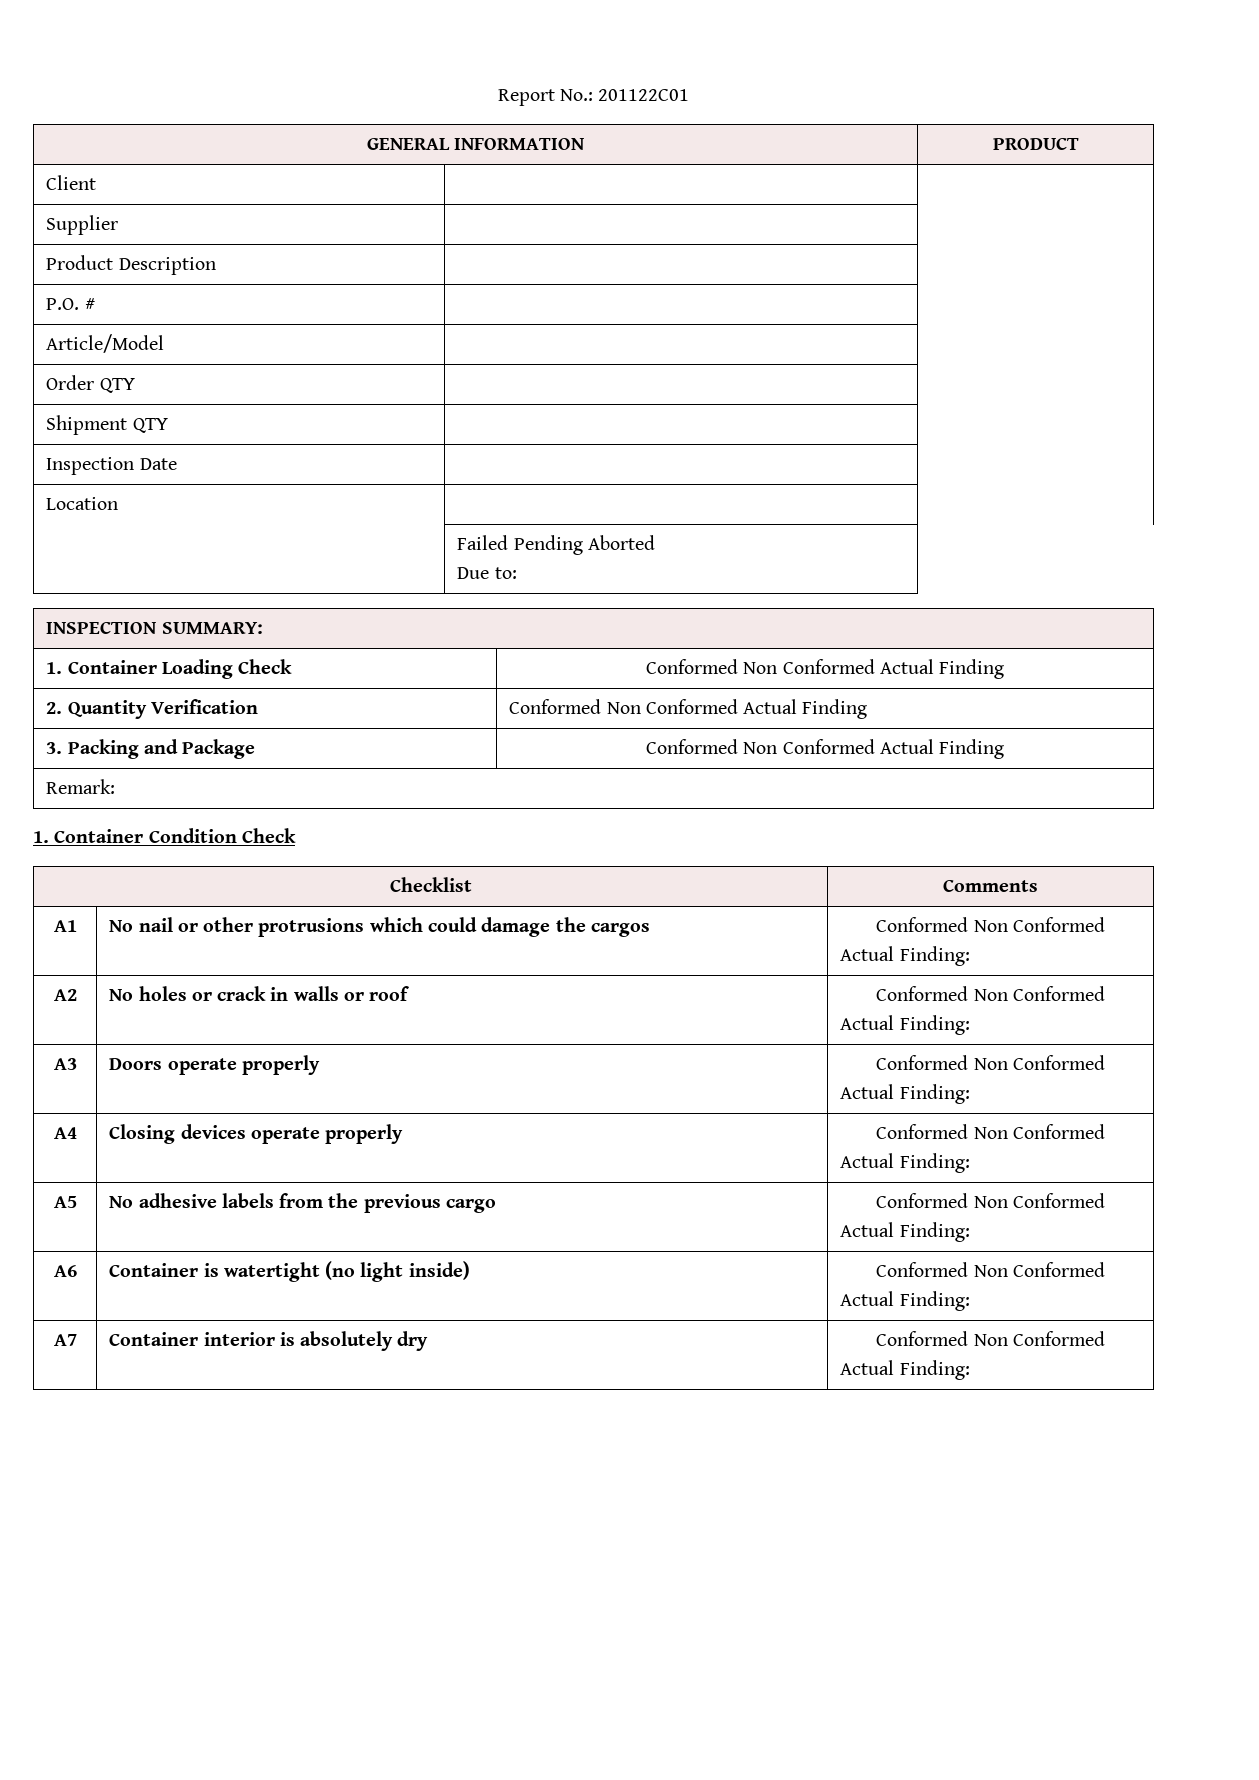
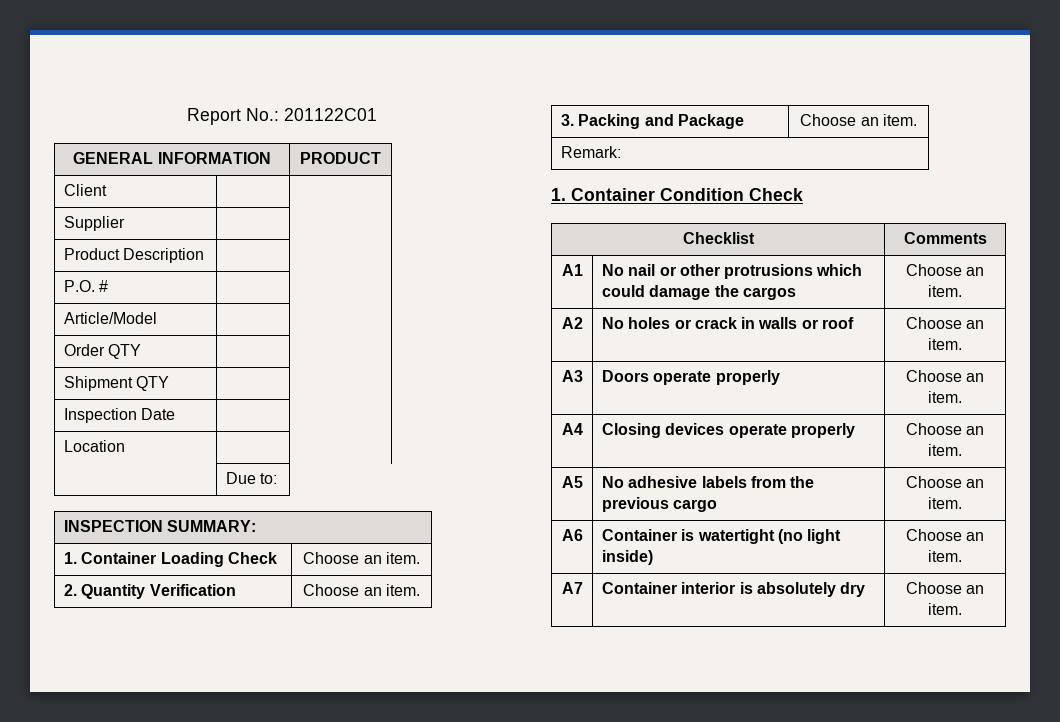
- | Failed Pending Aborted
- Due to:
+ | Due to:
- 1. Container Loading Check | Conformed Non Conformed Actual Finding
- 2. Quantity Verification | Conformed Non Conformed Actual Finding
+ 1. Container Loading Check | Choose an item.
+ 2. Quantity Verification | Choose an item.
- 3. Packing and Package | Conformed Non Conformed Actual Finding
+ 3. Packing and Package | Choose an item.
- A1 | No nail or other protrusions which could damage the cargos | Conformed Non Conformed
- Actual Finding:
+ A1 | No nail or other protrusions which could damage the cargos | Choose an item.
- A2 | No holes or crack in walls or roof | Conformed Non Conformed
- Actual Finding:
+ A2 | No holes or crack in walls or roof | Choose an item.
- A3 | Doors operate properly | Conformed Non Conformed
- Actual Finding:
+ A3 | Doors operate properly | Choose an item.
- A4 | Closing devices operate properly | Conformed Non Conformed
- Actual Finding:
+ A4 | Closing devices operate properly | Choose an item.
- A5 | No adhesive labels from the previous cargo | Conformed Non Conformed
- Actual Finding:
+ A5 | No adhesive labels from the previous cargo | Choose an item.
- A6 | Container is watertight (no light inside) | Conformed Non Conformed
- Actual Finding:
+ A6 | Container is watertight (no light inside) | Choose an item.
- A7 | Container interior is absolutely dry | Conformed Non Conformed
- Actual Finding:
+ A7 | Container interior is absolutely dry | Choose an item.

